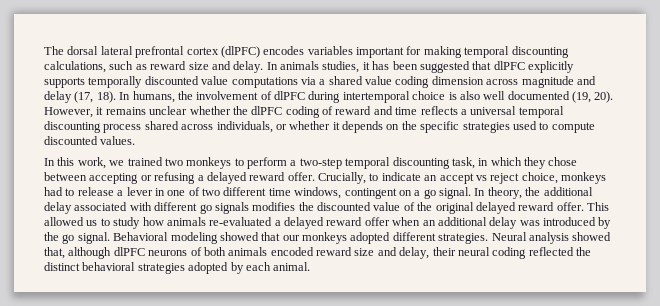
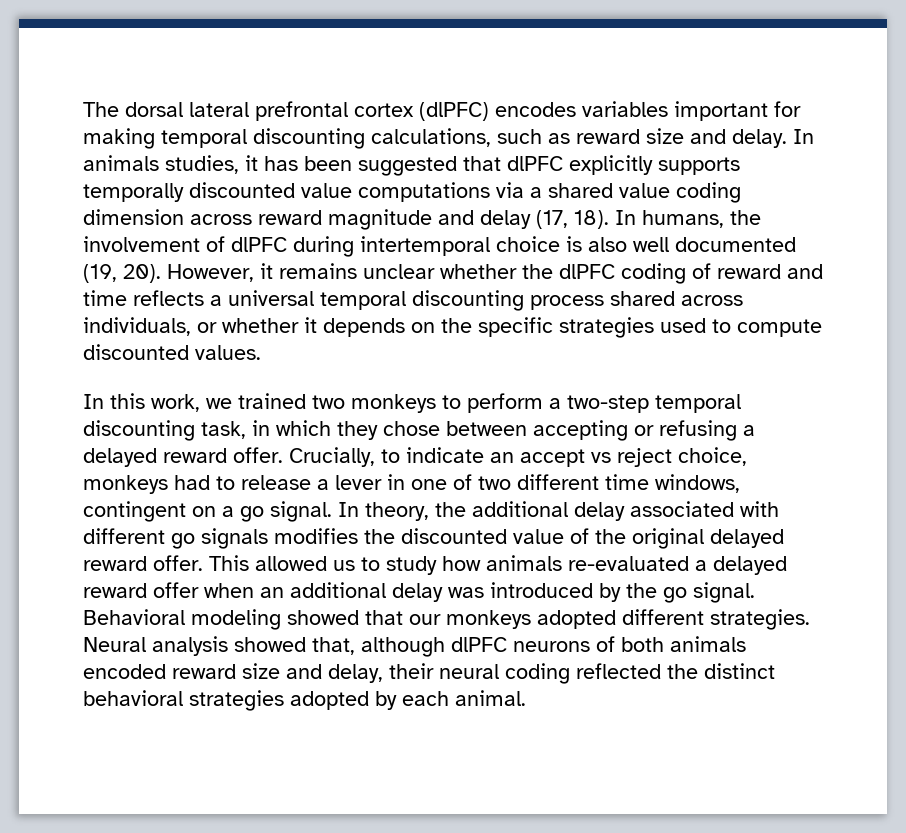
- In animals studies, it has been suggested that dlPFC explicitly supports temporally discounted value computations via a shared value coding dimension across magnitude and delay (17, 18).
+ In animals studies, it has been suggested that dlPFC explicitly supports temporally discounted value computations via a shared value coding dimension across reward magnitude and delay (17, 18).

